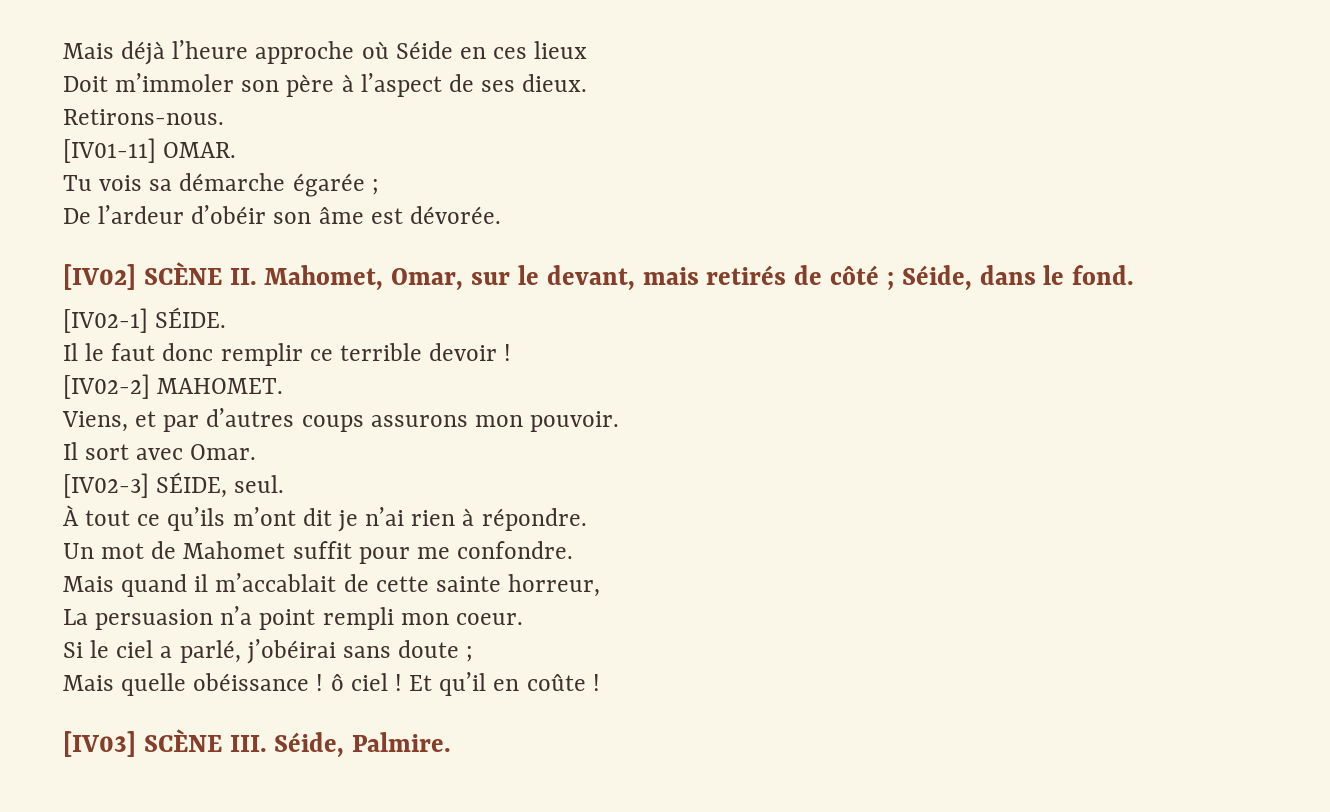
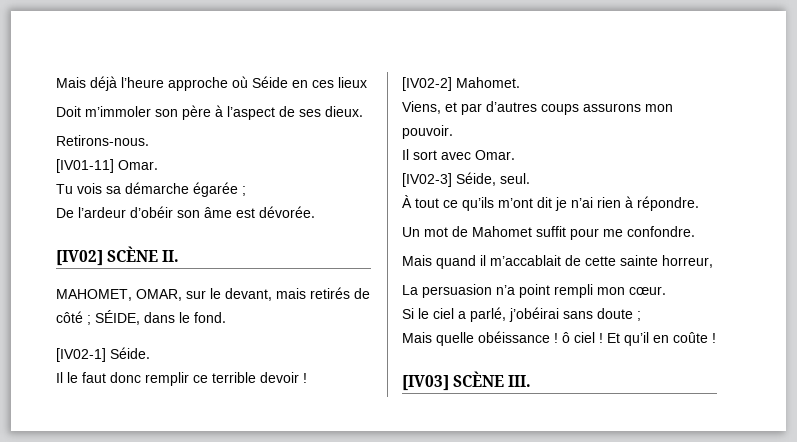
- [IV01-11] OMAR.
+ [IV01-11] Omar.
- [IV02] SCÈNE II. Mahomet, Omar, sur le devant, mais retirés de côté ; Séide, dans le fond.
+ [IV02] SCÈNE II.
+ MAHOMET, OMAR, sur le devant, mais retirés de côté ; SÉIDE, dans le fond.
- [IV02-1] SÉIDE.
+ [IV02-1] Séide.
- [IV02-2] MAHOMET.
+ [IV02-2] Mahomet.
- [IV02-3] SÉIDE, seul.
+ [IV02-3] Séide, seul.
- La persuasion n’a point rempli mon coeur.
+ La persuasion n’a point rempli mon cœur.
- [IV03] SCÈNE III. Séide, Palmire.
+ [IV03] SCÈNE III.

